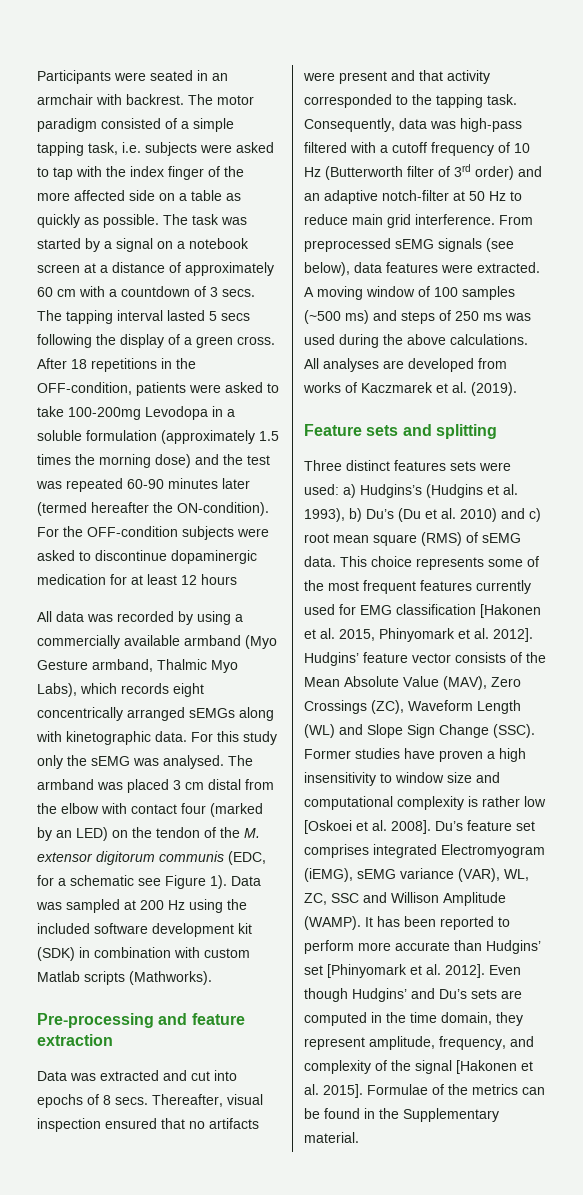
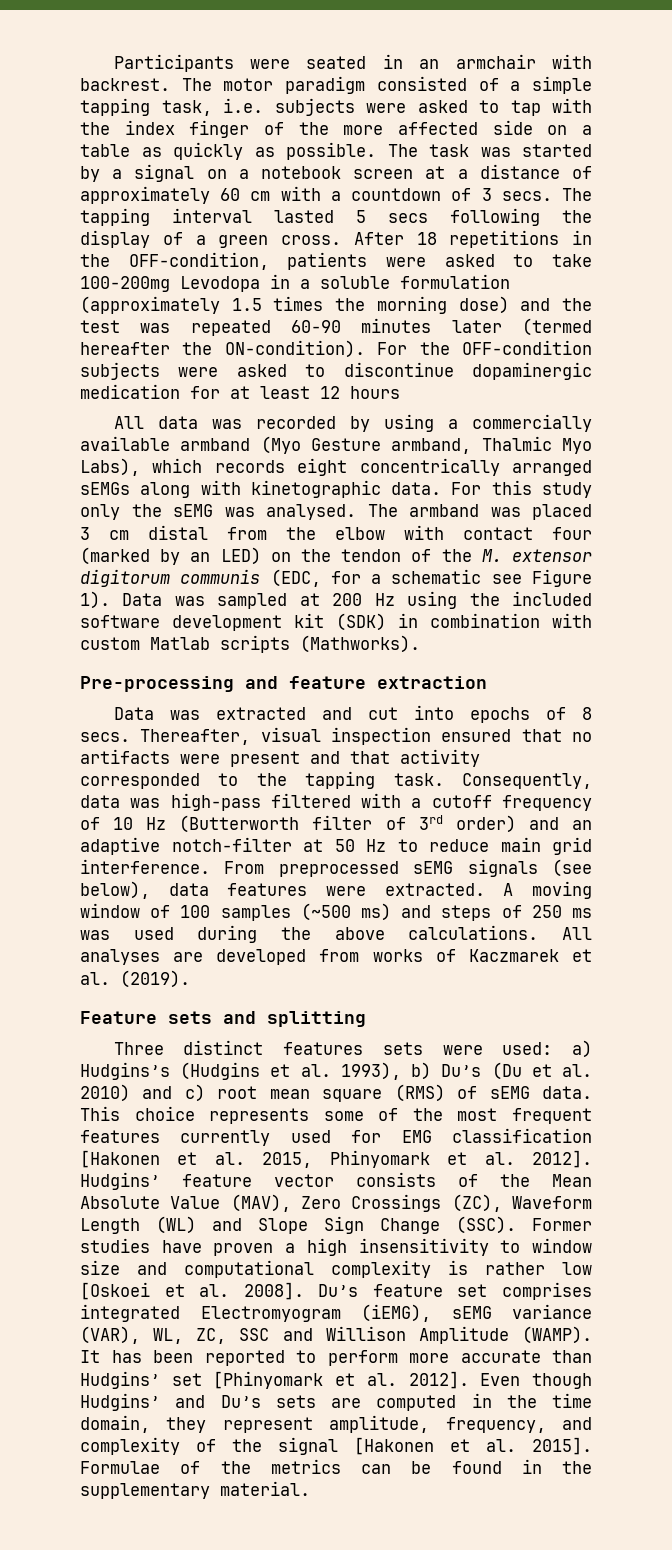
- Formulae of the metrics can be found in the Supplementary material.
+ Formulae of the metrics can be found in the supplementary material.

